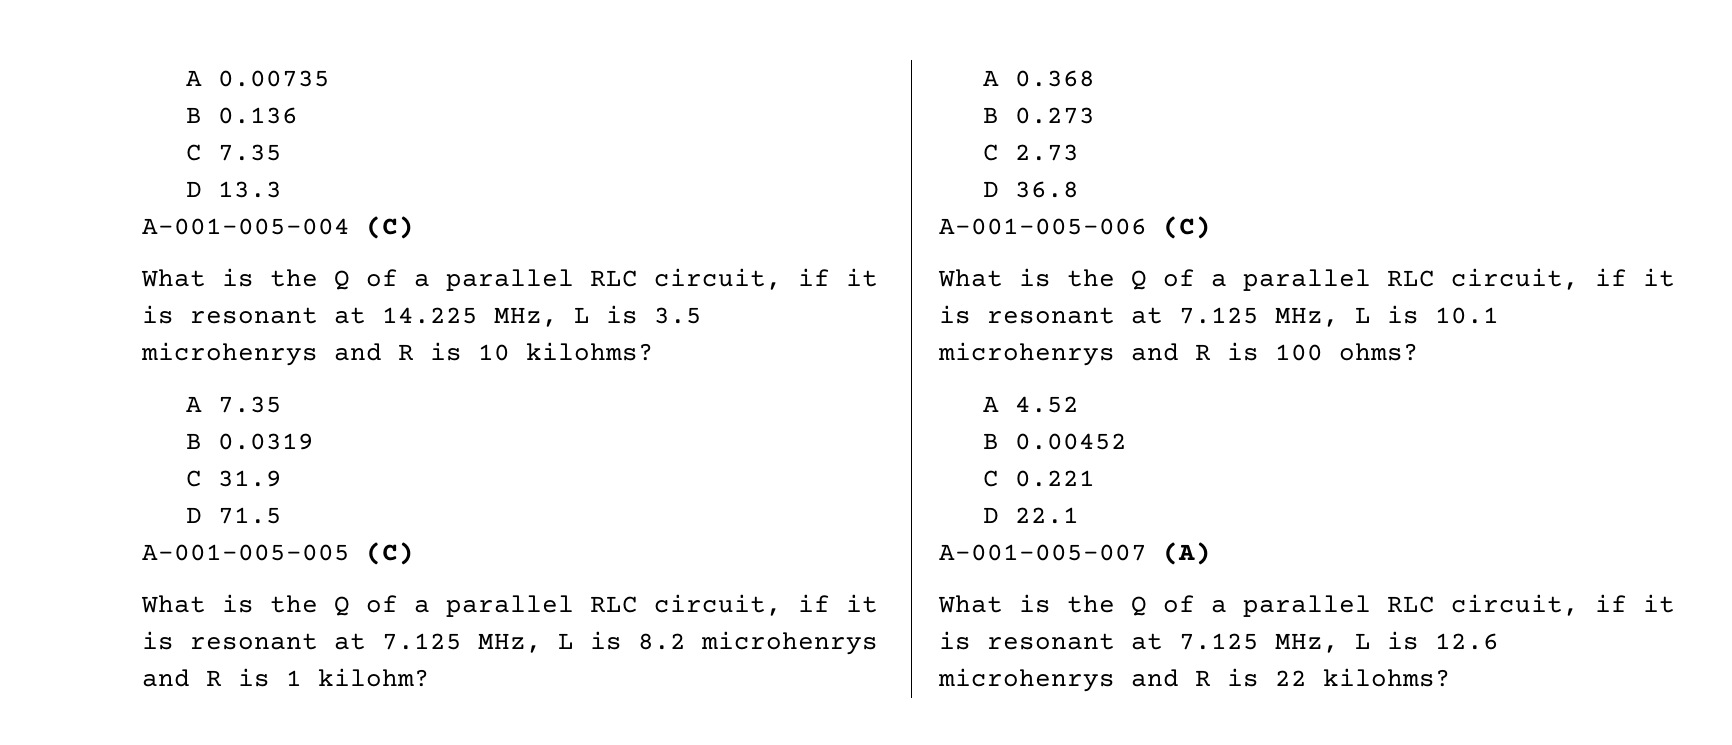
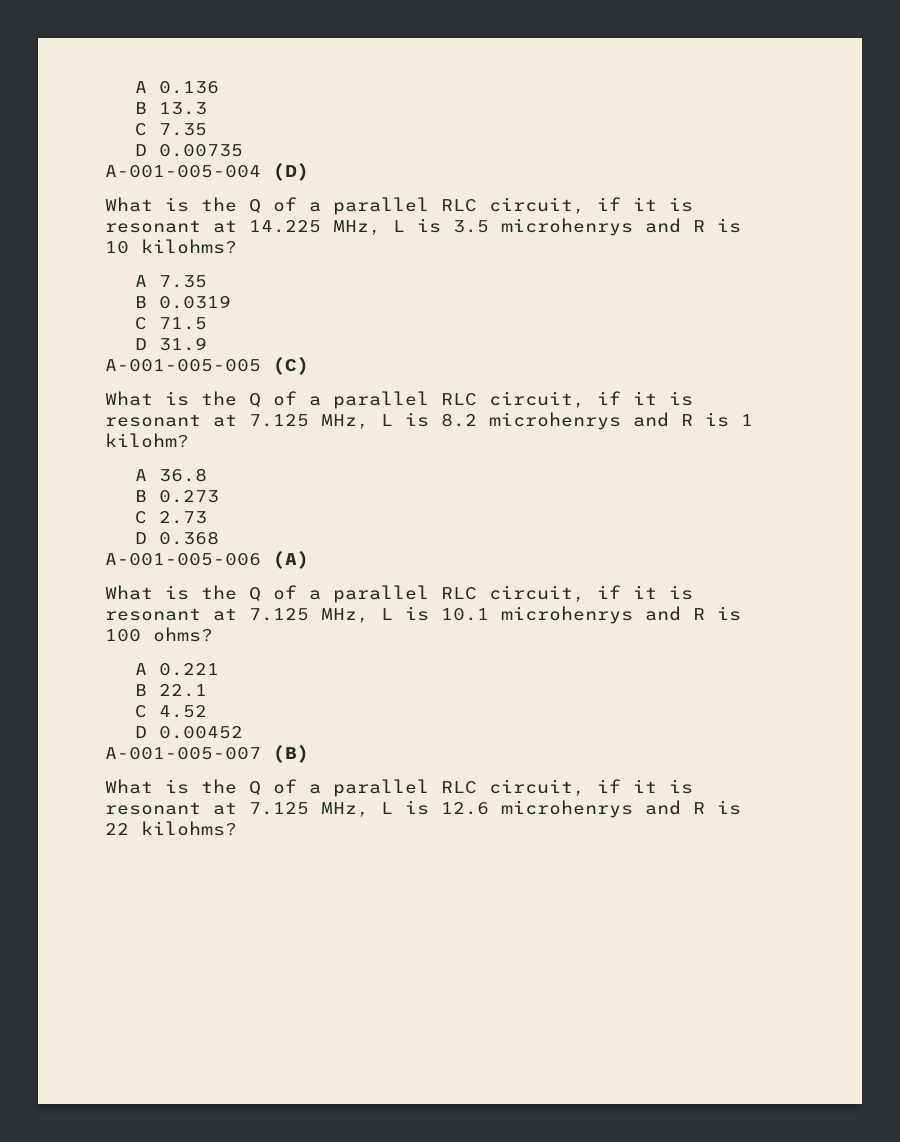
- A 0.00735
- B 0.136
+ A 0.136
+ B 13.3
- D 13.3
+ D 0.00735
- A-001-005-004 (C)
+ A-001-005-004 (D)
- C 31.9
- D 71.5
+ C 71.5
+ D 31.9
- A 0.368
+ A 36.8
- D 36.8
+ D 0.368
- A-001-005-006 (C)
+ A-001-005-006 (A)
- A 4.52
+ A 0.221
+ B 22.1
+ C 4.52
- B 0.00452
+ D 0.00452
- C 0.221
- D 22.1
- A-001-005-007 (A)
+ A-001-005-007 (B)

